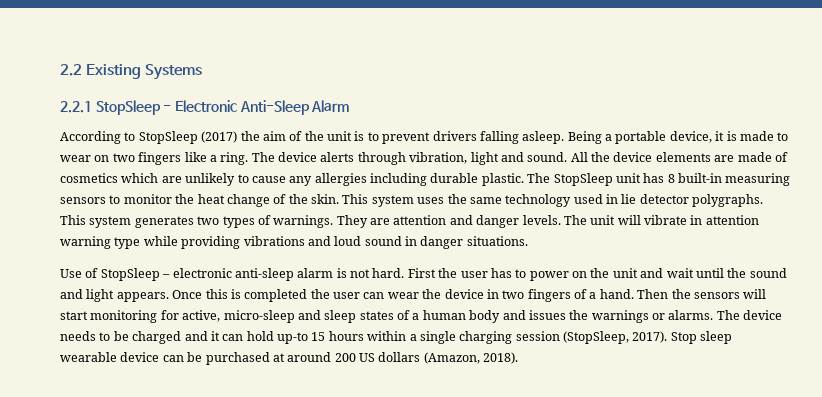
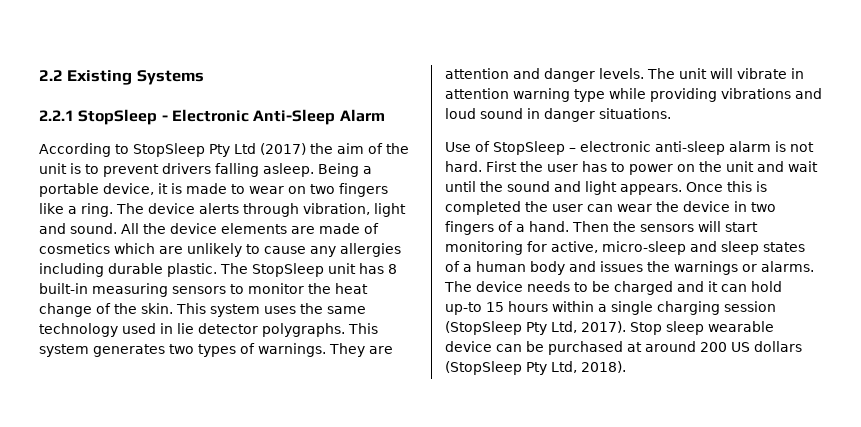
- According to StopSleep (2017) the aim of the unit is to prevent drivers falling asleep.
+ According to StopSleep Pty Ltd (2017) the aim of the unit is to prevent drivers falling asleep.
- The device needs to be charged and it can hold up-to 15 hours within a single charging session (StopSleep, 2017).
+ The device needs to be charged and it can hold up-to 15 hours within a single charging session (StopSleep Pty Ltd, 2017).
- Stop sleep wearable device can be purchased at around 200 US dollars (Amazon, 2018).
+ Stop sleep wearable device can be purchased at around 200 US dollars (StopSleep Pty Ltd, 2018).

